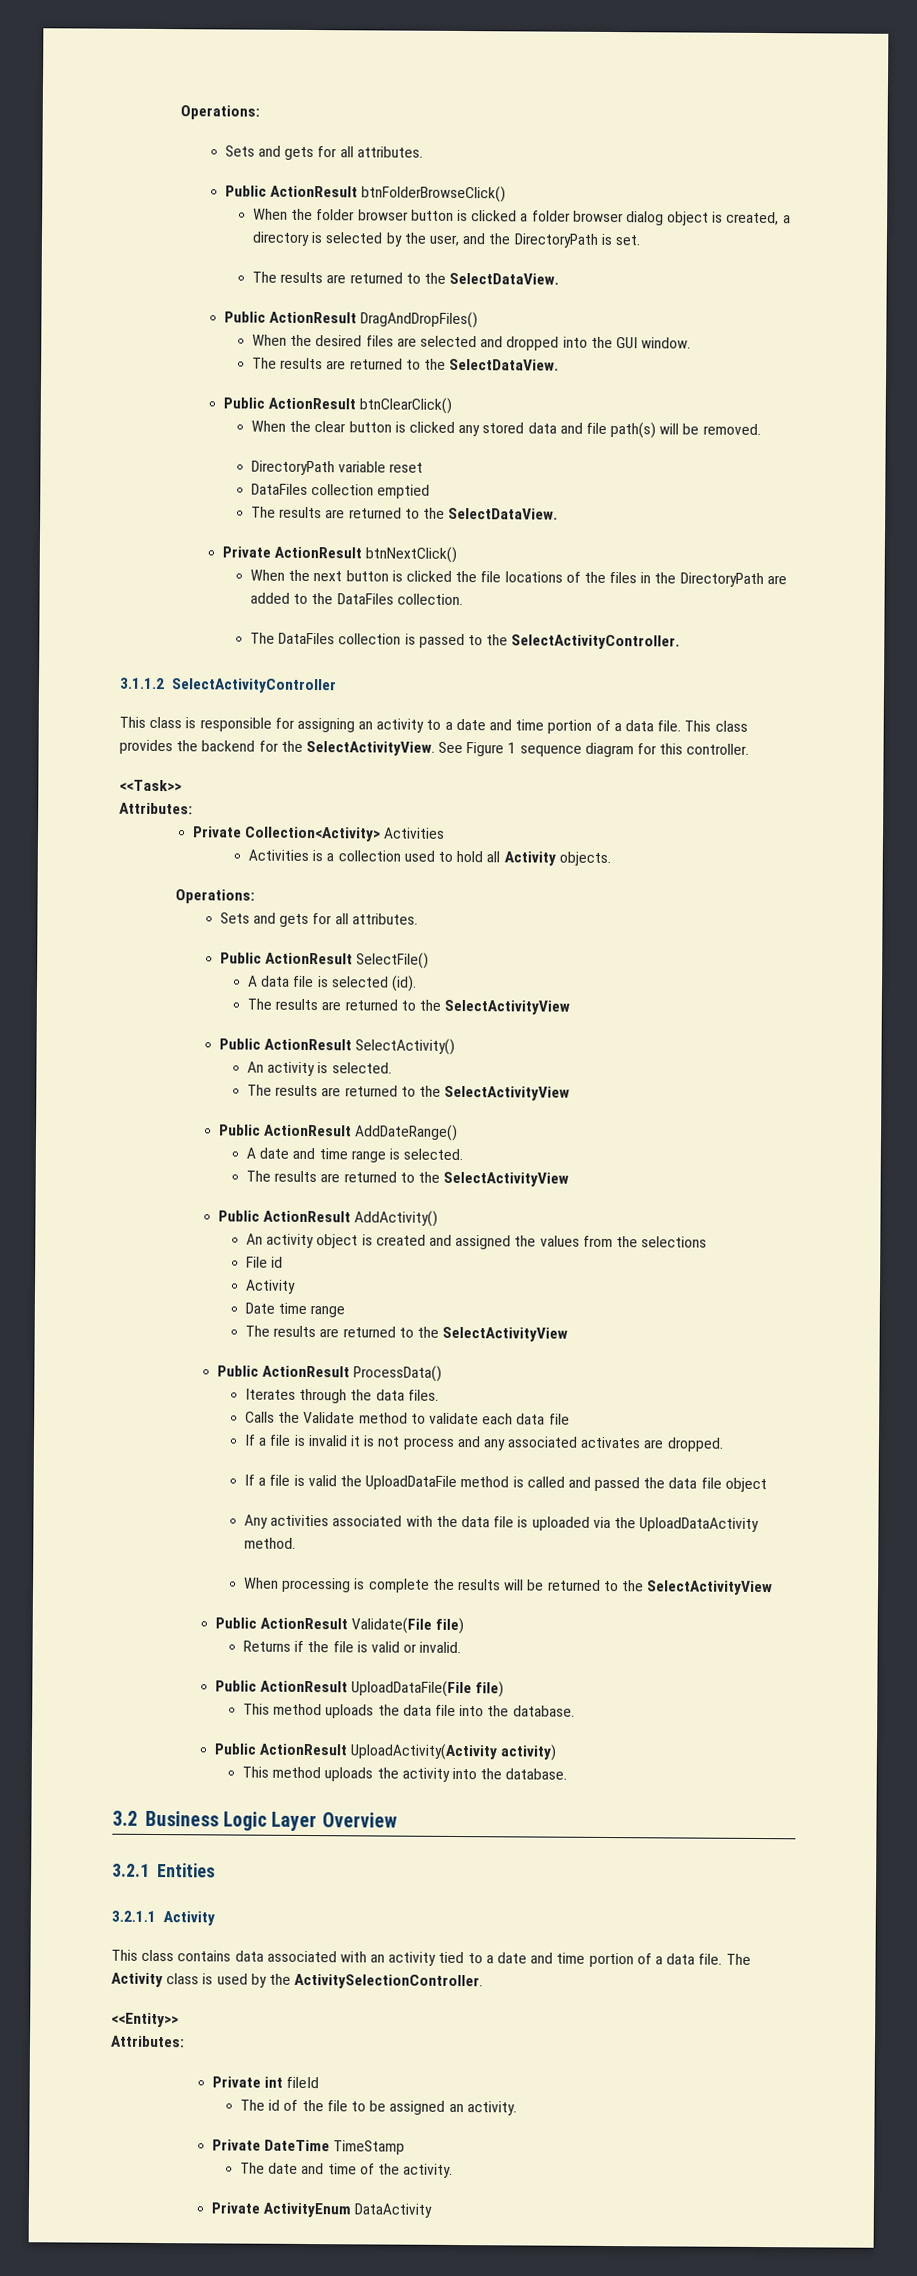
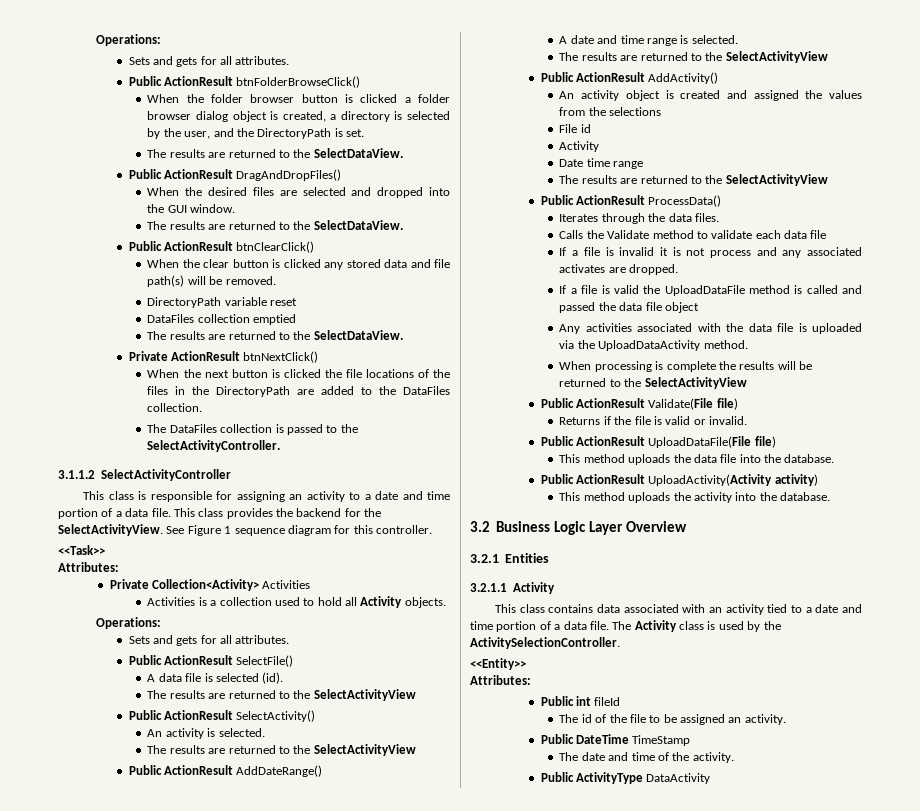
- Private int fileId
+ Public int fileId
- Private DateTime TimeStamp
+ Public DateTime TimeStamp
- Private ActivityEnum DataActivity
+ Public ActivityType DataActivity

